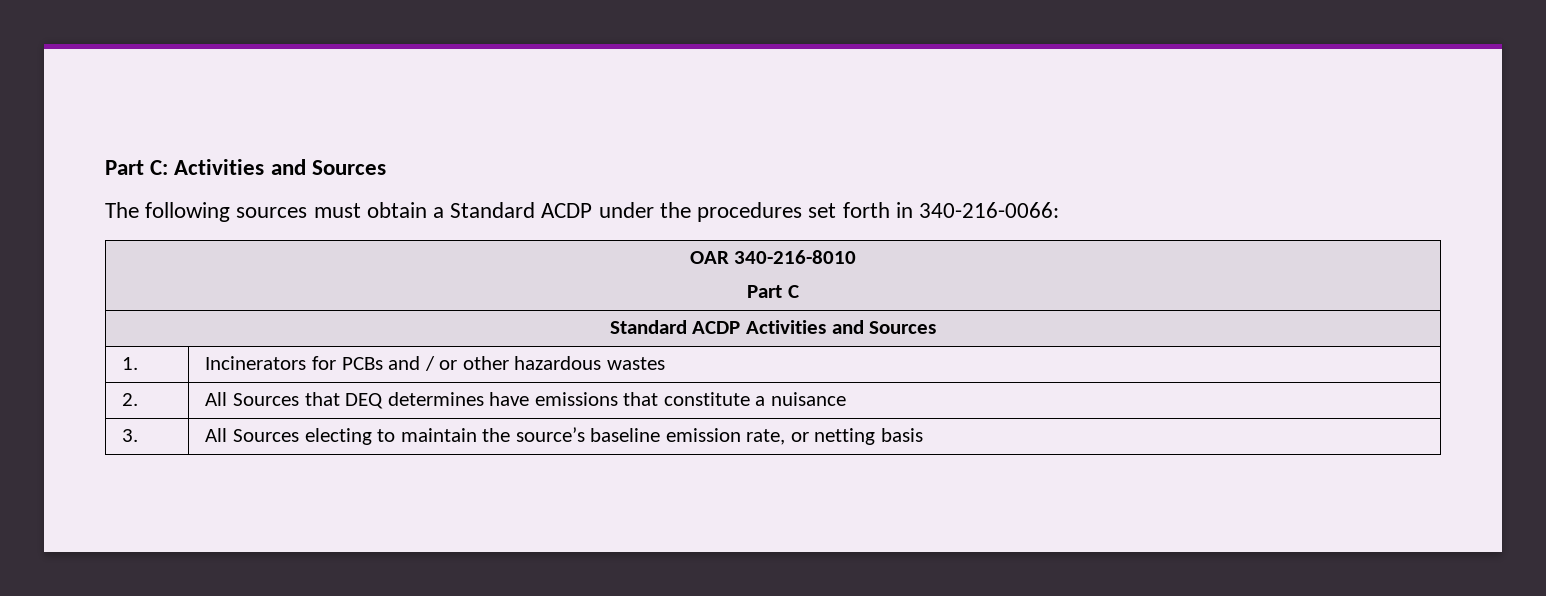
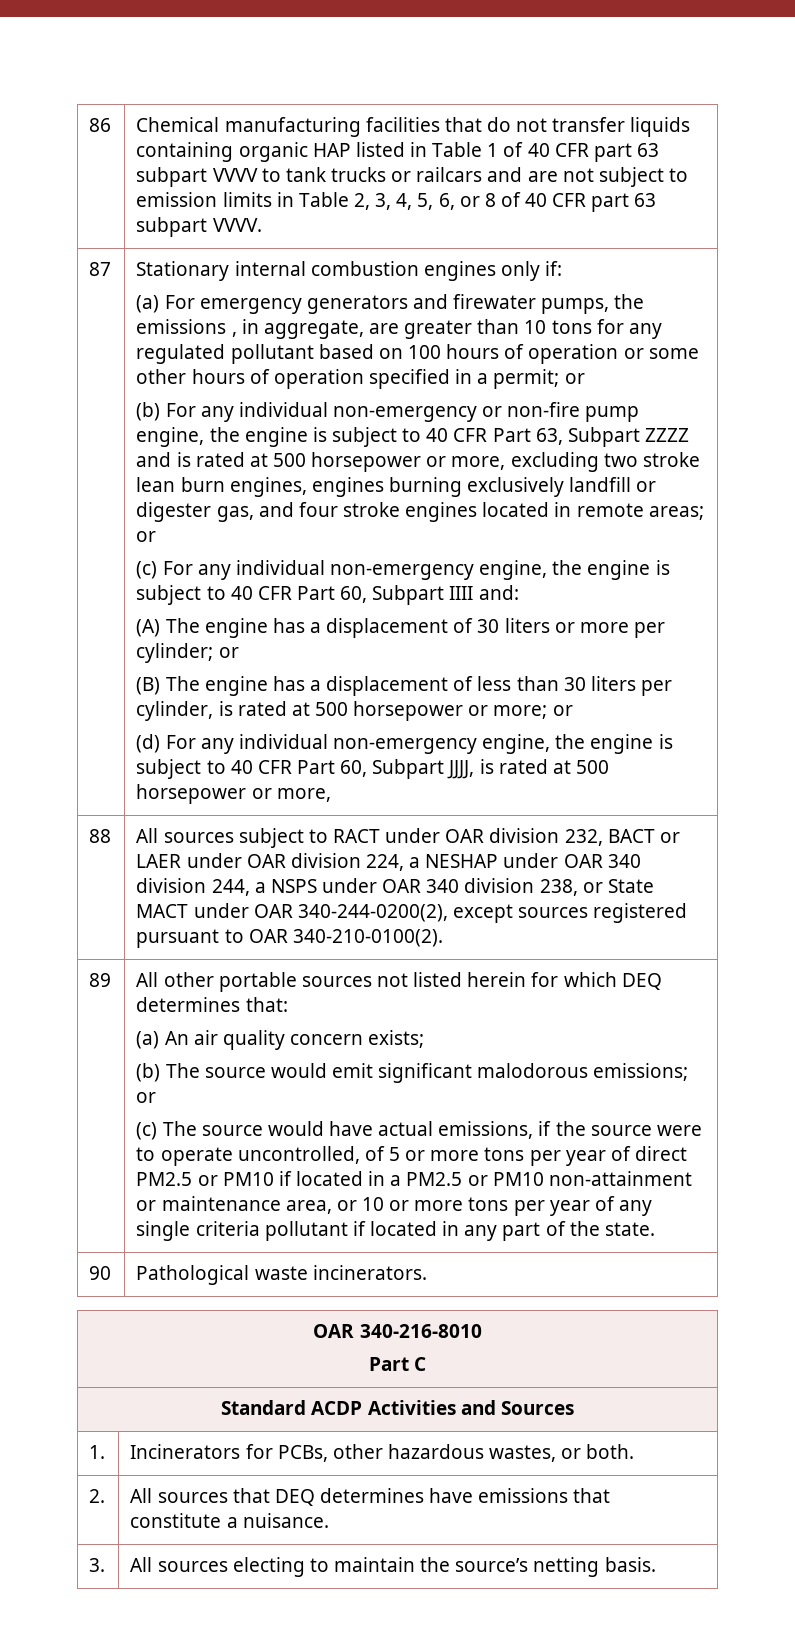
- Part C: Activities and Sources
- The following sources must obtain a Standard ACDP under the procedures set forth in 340-216-0066:
+ 86 | Chemical manufacturing facilities that do not transfer liquids containing organic HAP listed in Table 1 of 40 CFR part 63 subpart VVVV to tank trucks or railcars and are not subject to emission limits in Table 2, 3, 4, 5, 6, or 8 of 40 CFR part 63 subpart VVVV.
+ 87 | Stationary internal combustion engines only if:
+ (a) For emergency generators and firewater pumps, the emissions , in aggregate, are greater than 10 tons for any regulated pollutant based on 100 hours of operation or some other hours of operation specified in a permit; or
+ (b) For any individual non-emergency or non-fire pump engine, the engine is subject to 40 CFR Part 63, Subpart ZZZZ and is rated at 500 horsepower or more, excluding two stroke lean burn engines, engines burning exclusively landfill or digester gas, and four stroke engines located in remote areas; or
+ (c) For any individual non-emergency engine, the engine is subject to 40 CFR Part 60, Subpart IIII and:
+ (A) The engine has a displacement of 30 liters or more per cylinder; or
+ (B) The engine has a displacement of less than 30 liters per cylinder, is rated at 500 horsepower or more; or
+ (d) For any individual non-emergency engine, the engine is subject to 40 CFR Part 60, Subpart JJJJ, is rated at 500 horsepower or more,
+ 88 | All sources subject to RACT under OAR division 232, BACT or LAER under OAR division 224, a NESHAP under OAR 340 division 244, a NSPS under OAR 340 division 238, or State MACT under OAR 340-244-0200(2), except sources registered pursuant to OAR 340-210-0100(2).
+ 89 | All other portable sources not listed herein for which DEQ determines that:
+ (a) An air quality concern exists;
+ (b) The source would emit significant malodorous emissions; or
+ (c) The source would have actual emissions, if the source were to operate uncontrolled, of 5 or more tons per year of direct PM2.5 or PM10 if located in a PM2.5 or PM10 non-attainment or maintenance area, or 10 or more tons per year of any single criteria pollutant if located in any part of the state.
+ 90 | Pathological waste incinerators.
- 1. | Incinerators for PCBs and / or other hazardous wastes
+ 1. | Incinerators for PCBs, other hazardous wastes, or both.
- 2. | All Sources that DEQ determines have emissions that constitute a nuisance
+ 2. | All sources that DEQ determines have emissions that constitute a nuisance.
- 3. | All Sources electing to maintain the source’s baseline emission rate, or netting basis
+ 3. | All sources electing to maintain the source’s netting basis.

